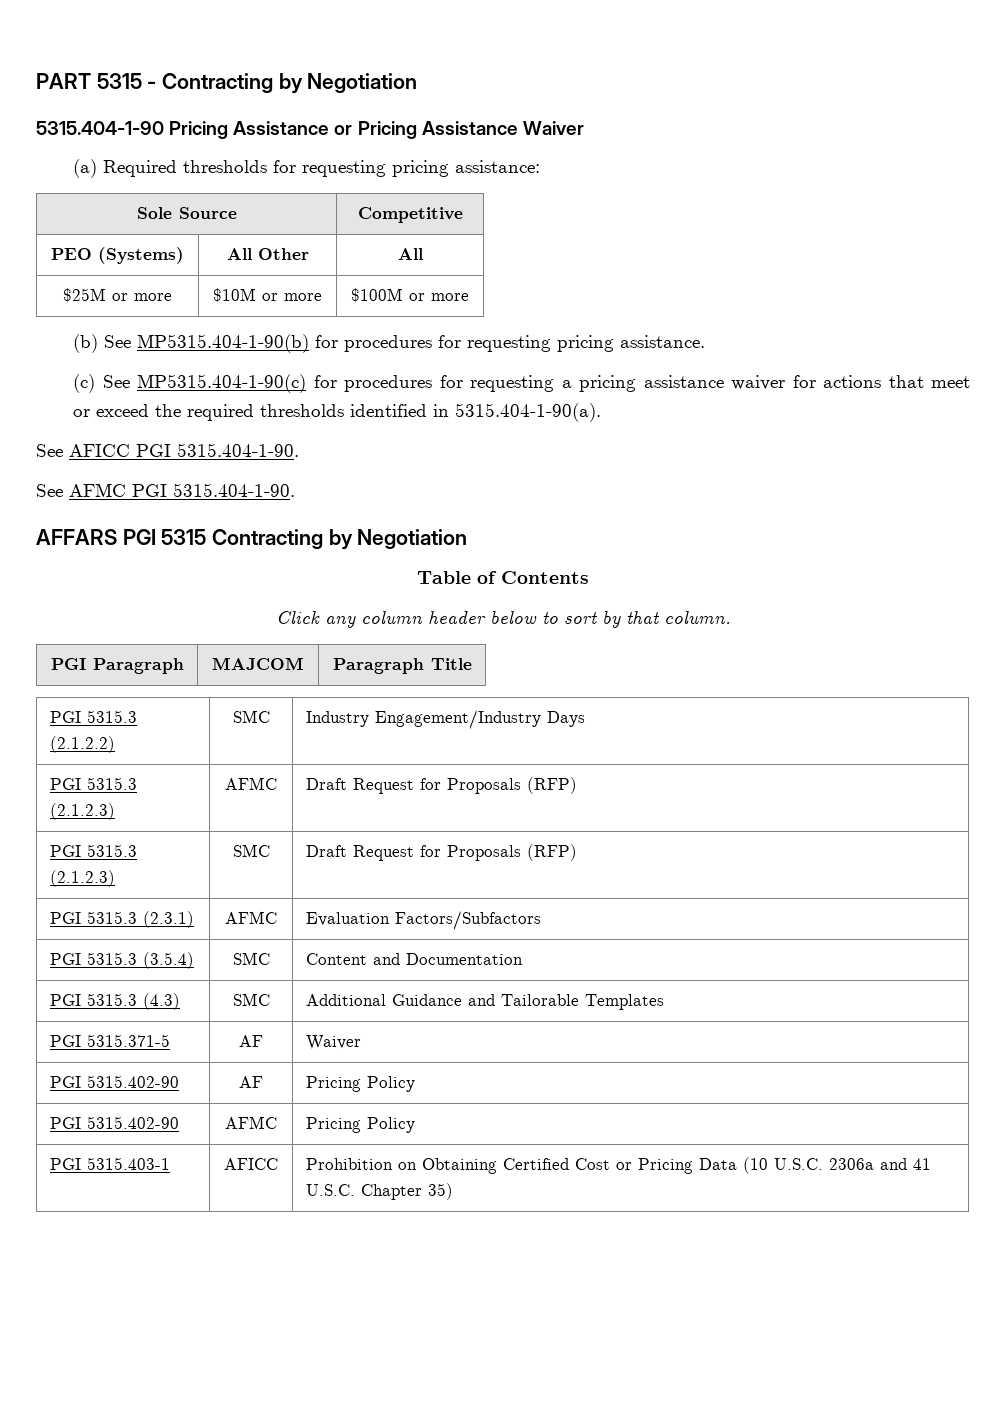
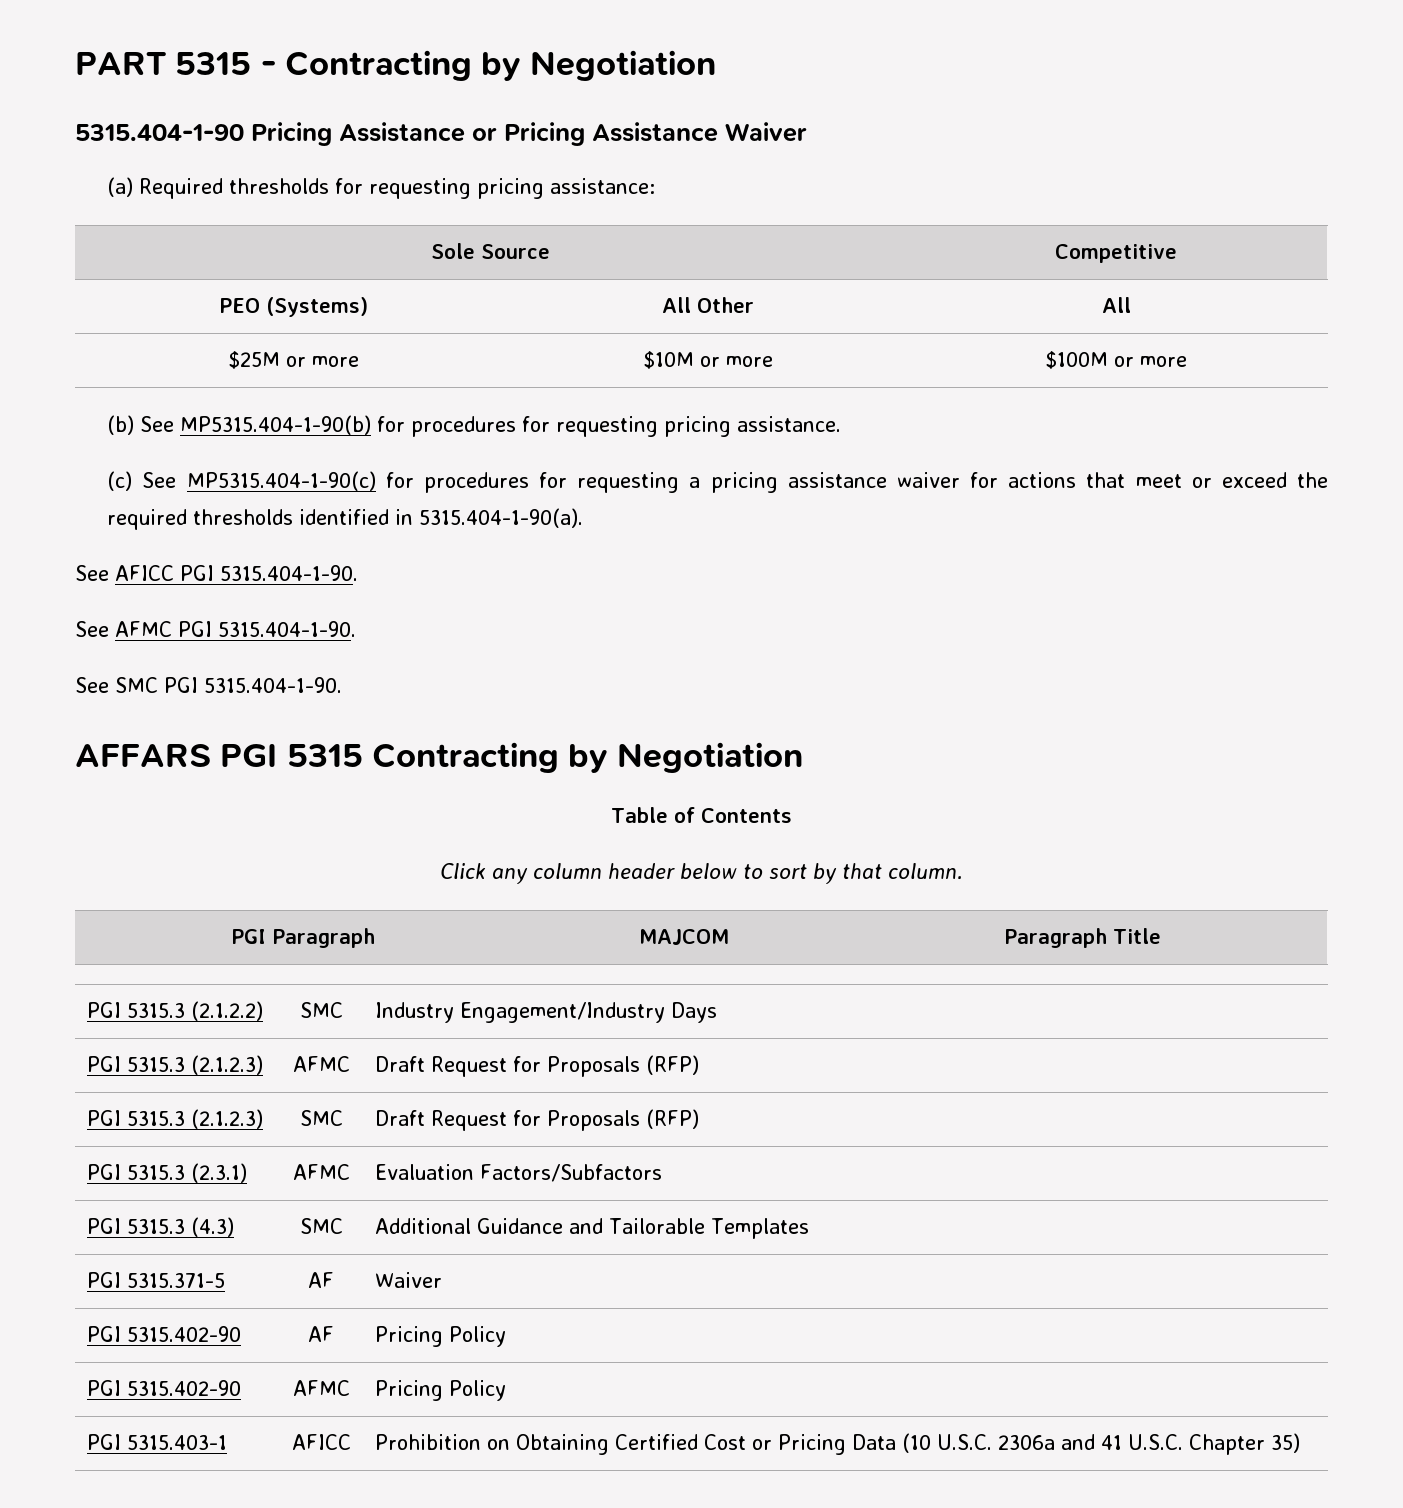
+ See SMC PGI 5315.404-1-90.
- PGI 5315.3 (3.5.4) | SMC | Content and Documentation

